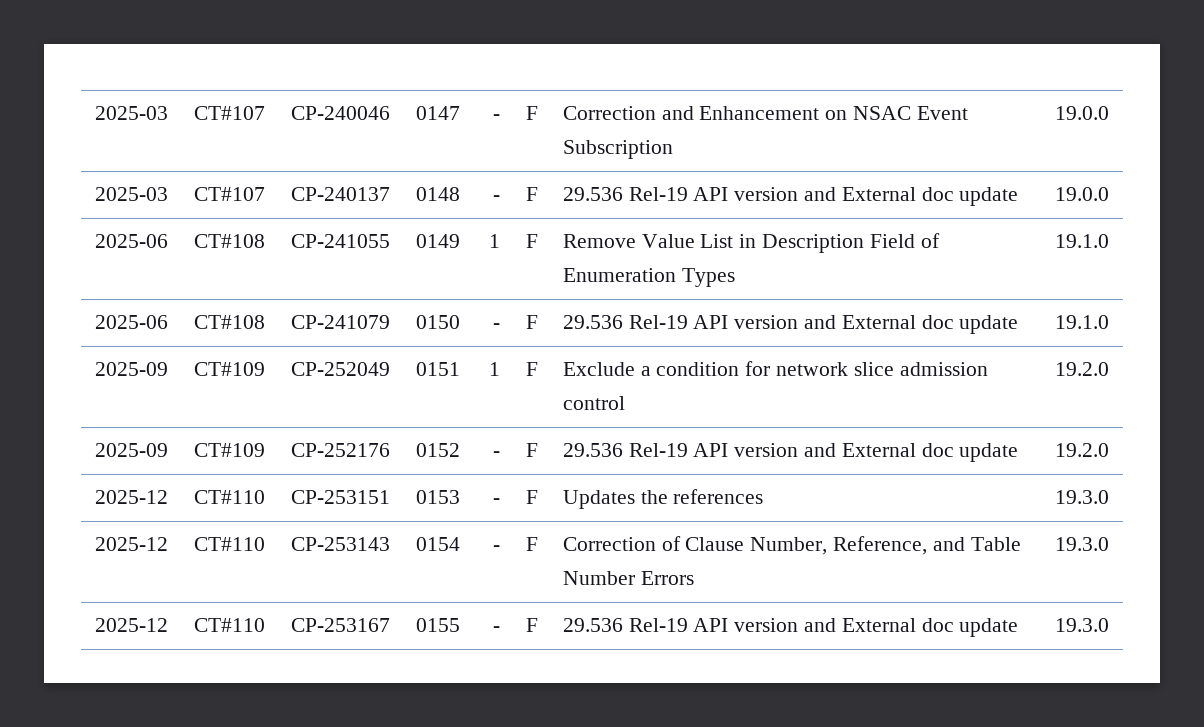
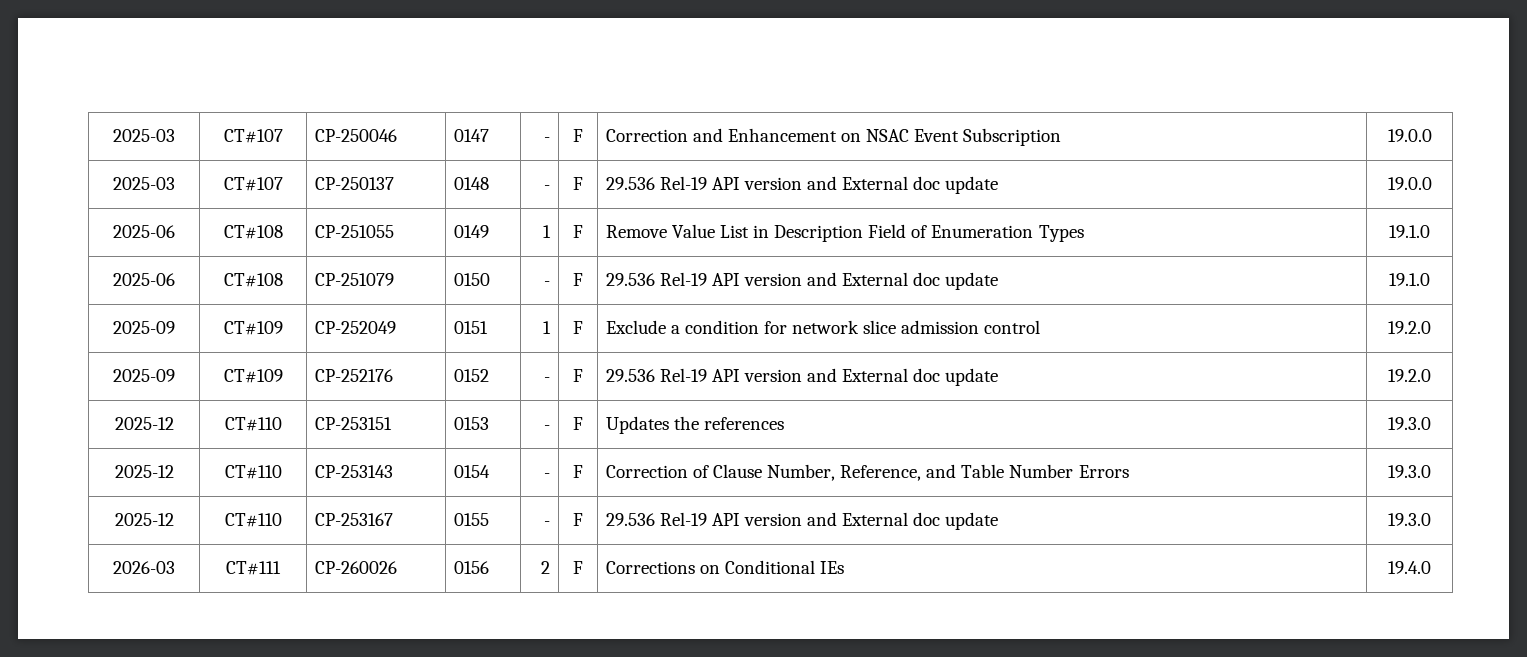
- 2025-03 | CT#107 | CP-240046 | 0147 | - | F | Correction and Enhancement on NSAC Event Subscription | 19.0.0
+ 2025-03 | CT#107 | CP-250046 | 0147 | - | F | Correction and Enhancement on NSAC Event Subscription | 19.0.0
- 2025-03 | CT#107 | CP-240137 | 0148 | - | F | 29.536 Rel-19 API version and External doc update | 19.0.0
+ 2025-03 | CT#107 | CP-250137 | 0148 | - | F | 29.536 Rel-19 API version and External doc update | 19.0.0
- 2025-06 | CT#108 | CP-241055 | 0149 | 1 | F | Remove Value List in Description Field of Enumeration Types | 19.1.0
+ 2025-06 | CT#108 | CP-251055 | 0149 | 1 | F | Remove Value List in Description Field of Enumeration Types | 19.1.0
- 2025-06 | CT#108 | CP-241079 | 0150 | - | F | 29.536 Rel-19 API version and External doc update | 19.1.0
+ 2025-06 | CT#108 | CP-251079 | 0150 | - | F | 29.536 Rel-19 API version and External doc update | 19.1.0
+ 2026-03 | CT#111 | CP-260026 | 0156 | 2 | F | Corrections on Conditional IEs | 19.4.0

